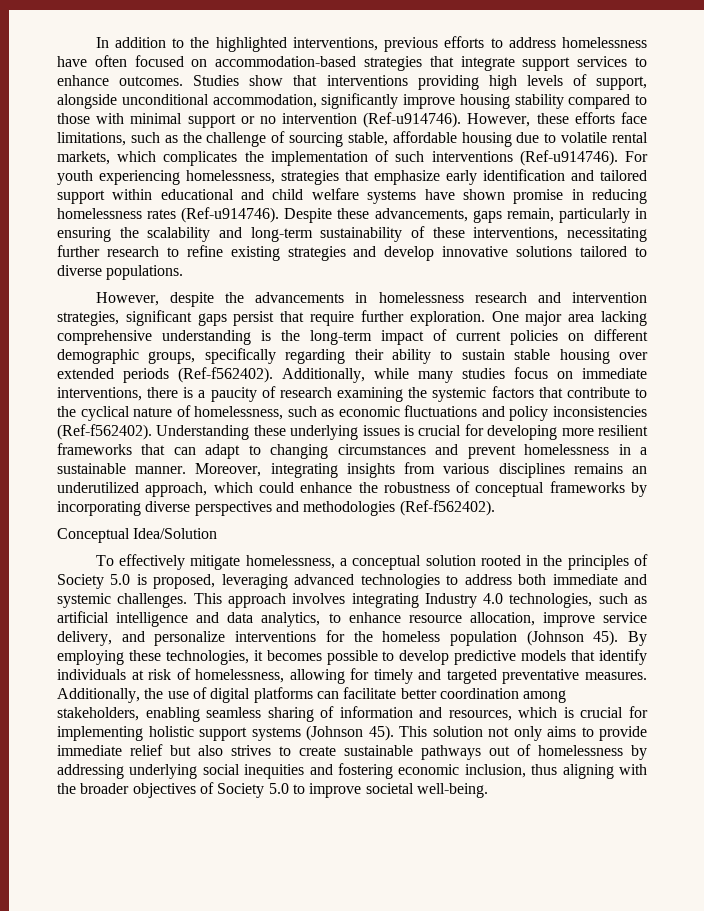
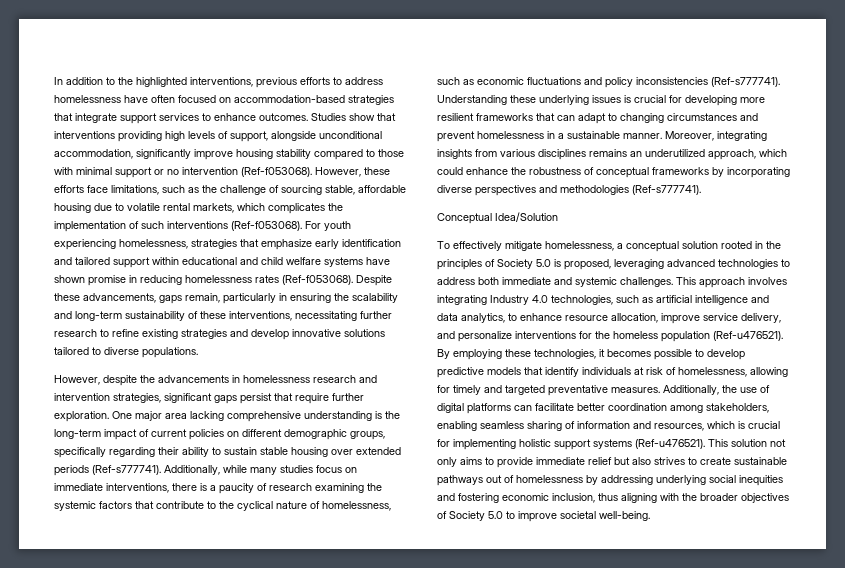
- Studies show that interventions providing high levels of support, alongside unconditional accommodation, significantly improve housing stability compared to those with minimal support or no intervention (Ref-u914746).
+ Studies show that interventions providing high levels of support, alongside unconditional accommodation, significantly improve housing stability compared to those with minimal support or no intervention (Ref-f053068).
- However, these efforts face limitations, such as the challenge of sourcing stable, affordable housing due to volatile rental markets, which complicates the implementation of such interventions (Ref-u914746).
+ However, these efforts face limitations, such as the challenge of sourcing stable, affordable housing due to volatile rental markets, which complicates the implementation of such interventions (Ref-f053068).
- For youth experiencing homelessness, strategies that emphasize early identification and tailored support within educational and child welfare systems have shown promise in reducing homelessness rates (Ref-u914746).
+ For youth experiencing homelessness, strategies that emphasize early identification and tailored support within educational and child welfare systems have shown promise in reducing homelessness rates (Ref-f053068).
- One major area lacking comprehensive understanding is the long-term impact of current policies on different demographic groups, specifically regarding their ability to sustain stable housing over extended periods (Ref-f562402).
+ One major area lacking comprehensive understanding is the long-term impact of current policies on different demographic groups, specifically regarding their ability to sustain stable housing over extended periods (Ref-s777741).
- Additionally, while many studies focus on immediate interventions, there is a paucity of research examining the systemic factors that contribute to the cyclical nature of homelessness, such as economic fluctuations and policy inconsistencies (Ref-f562402).
+ Additionally, while many studies focus on immediate interventions, there is a paucity of research examining the systemic factors that contribute to the cyclical nature of homelessness, such as economic fluctuations and policy inconsistencies (Ref-s777741).
- Moreover, integrating insights from various disciplines remains an underutilized approach, which could enhance the robustness of conceptual frameworks by incorporating diverse perspectives and methodologies (Ref-f562402).
+ Moreover, integrating insights from various disciplines remains an underutilized approach, which could enhance the robustness of conceptual frameworks by incorporating diverse perspectives and methodologies (Ref-s777741).
- This approach involves integrating Industry 4.0 technologies, such as artificial intelligence and data analytics, to enhance resource allocation, improve service delivery, and personalize interventions for the homeless population (Johnson 45).
+ This approach involves integrating Industry 4.0 technologies, such as artificial intelligence and data analytics, to enhance resource allocation, improve service delivery, and personalize interventions for the homeless population (Ref-u476521).
- Additionally, the use of digital platforms can facilitate better coordination among stakeholders, enabling seamless sharing of information and resources, which is crucial for implementing holistic support systems (Johnson 45).
+ Additionally, the use of digital platforms can facilitate better coordination among stakeholders, enabling seamless sharing of information and resources, which is crucial for implementing holistic support systems (Ref-u476521).

